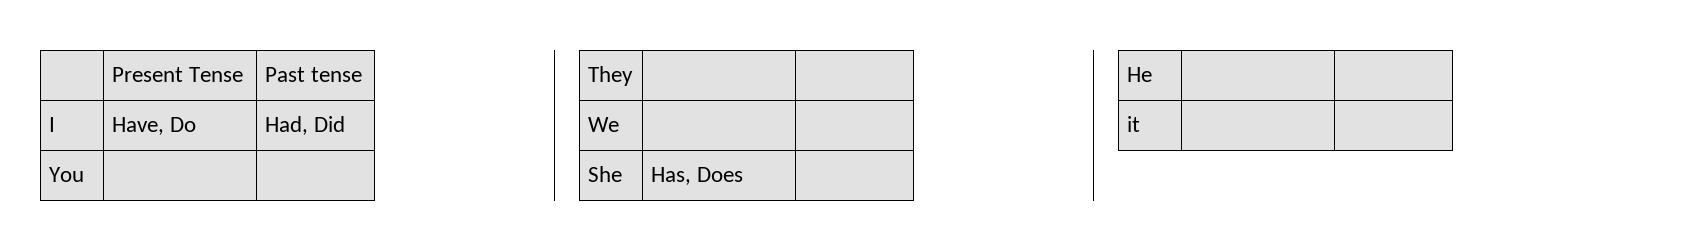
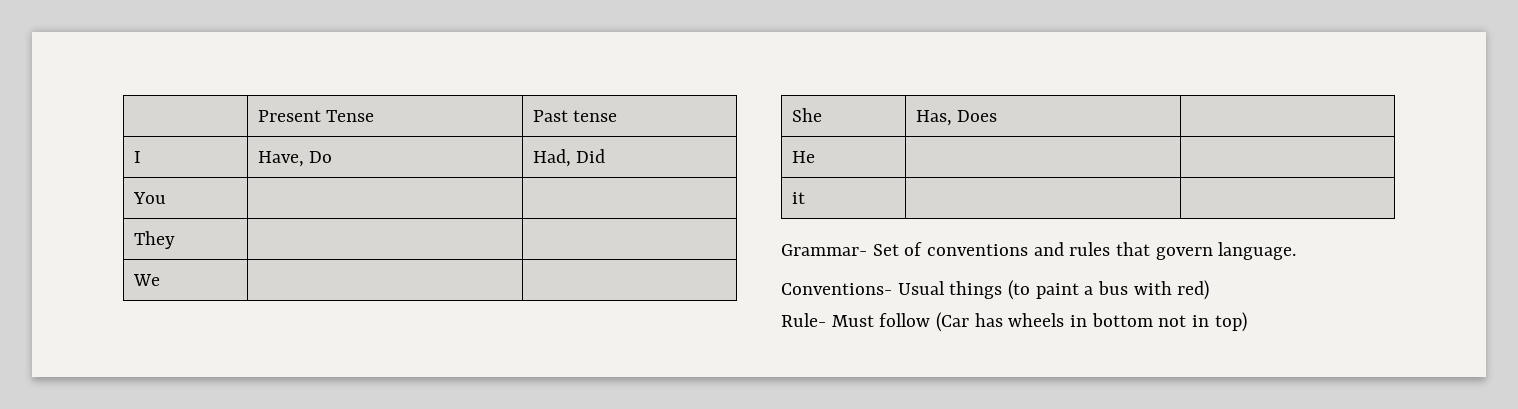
+ Grammar- Set of conventions and rules that govern language.
+ Conventions- Usual things (to paint a bus with red)
+ Rule- Must follow (Car has wheels in bottom not in top)

